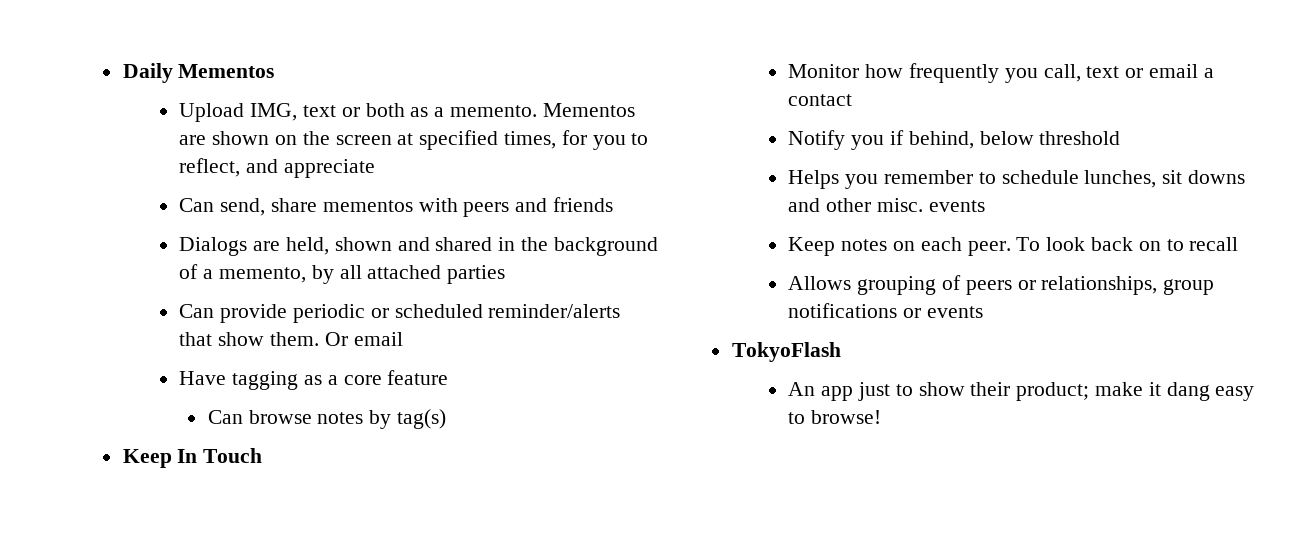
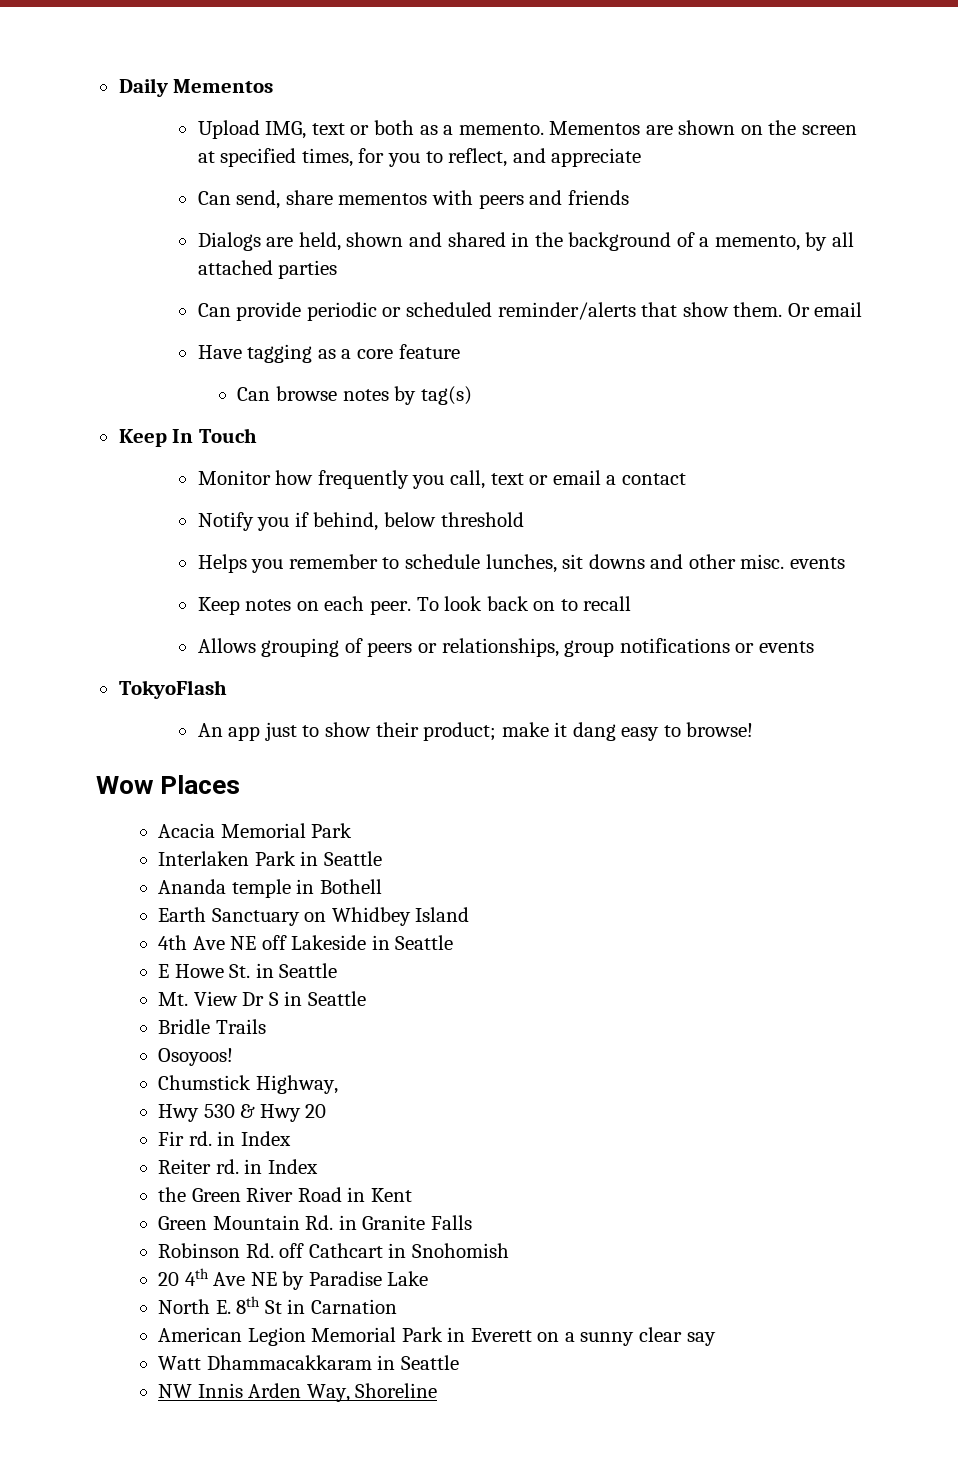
+ Wow Places
+ Acacia Memorial Park
+ Interlaken Park in Seattle
+ Ananda temple in Bothell
+ Earth Sanctuary on Whidbey Island
+ 4th Ave NE off Lakeside in Seattle
+ E Howe St. in Seattle
+ Mt. View Dr S in Seattle
+ Bridle Trails
+ Osoyoos!
+ Chumstick Highway,
+ Hwy 530 & Hwy 20
+ Fir rd. in Index
+ Reiter rd. in Index
+ the Green River Road in Kent
+ Green Mountain Rd. in Granite Falls
+ Robinson Rd. off Cathcart in Snohomish
+ 20 4th Ave NE by Paradise Lake
+ North E. 8th St in Carnation
+ American Legion Memorial Park in Everett on a sunny clear say
+ Watt Dhammacakkaram in Seattle
+ NW Innis Arden Way, Shoreline

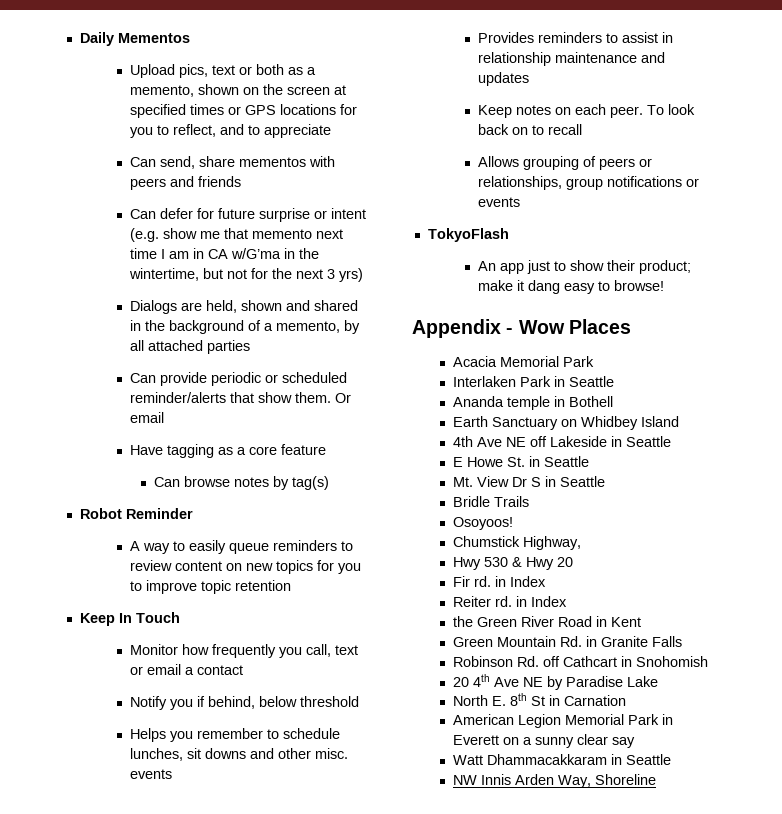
- Upload IMG, text or both as a memento. Mementos are shown on the screen at specified times, for you to reflect, and appreciate
+ Upload pics, text or both as a memento, shown on the screen at specified times or GPS locations for you to reflect, and to appreciate
+ Can defer for future surprise or intent (e.g. show me that memento next time I am in CA w/G’ma in the wintertime, but not for the next 3 yrs)
+ Robot Reminder
+ A way to easily queue reminders to review content on new topics for you to improve topic retention
+ Provides reminders to assist in relationship maintenance and updates
- Wow Places
+ Appendix - Wow Places

